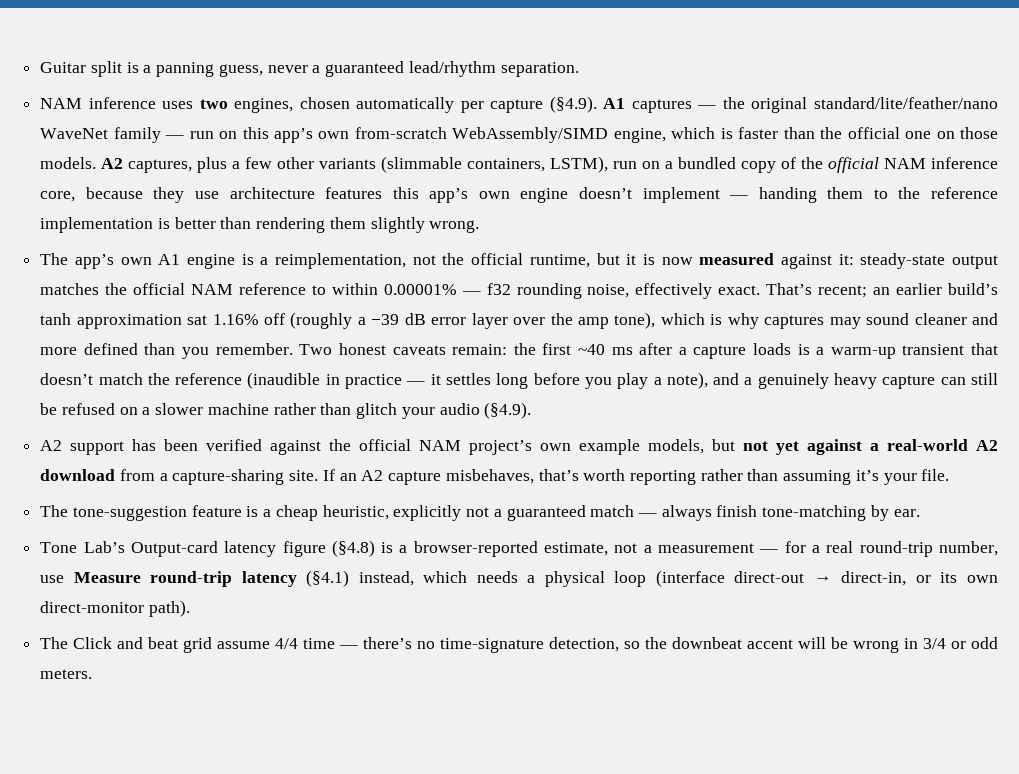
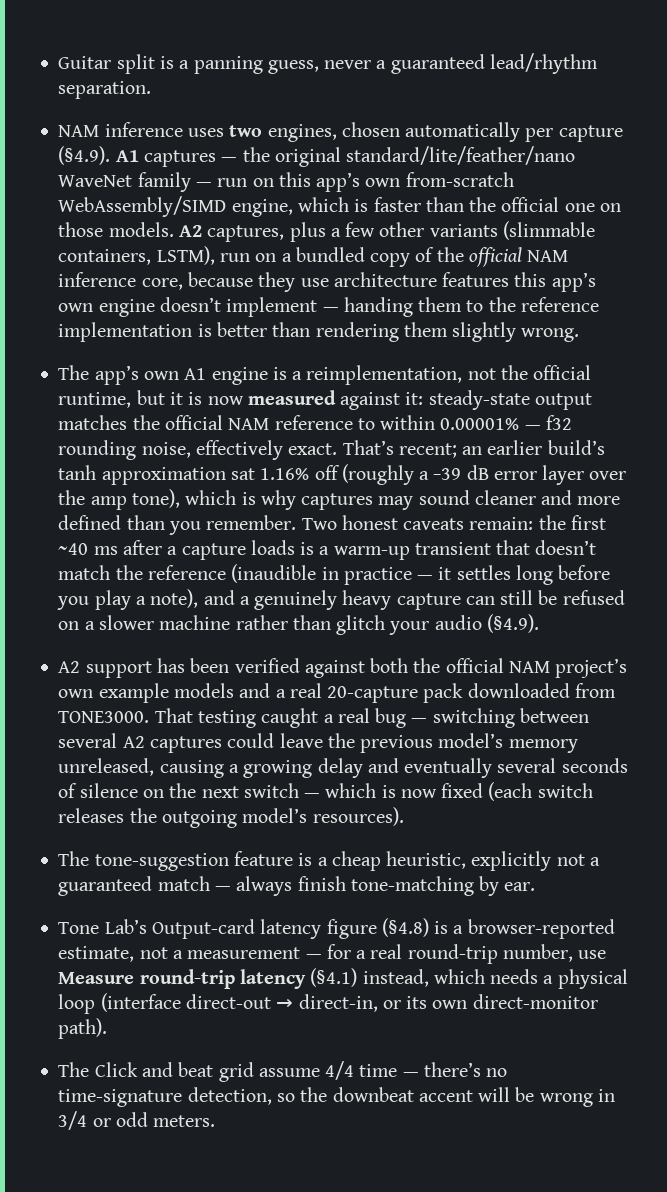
- A2 support has been verified against the official NAM project’s own example models, but not yet against a real-world A2 download from a capture-sharing site. If an A2 capture misbehaves, that’s worth reporting rather than assuming it’s your file.
+ A2 support has been verified against both the official NAM project’s own example models and a real 20-capture pack downloaded from TONE3000. That testing caught a real bug — switching between several A2 captures could leave the previous model’s memory unreleased, causing a growing delay and eventually several seconds of silence on the next switch — which is now fixed (each switch releases the outgoing model’s resources).

